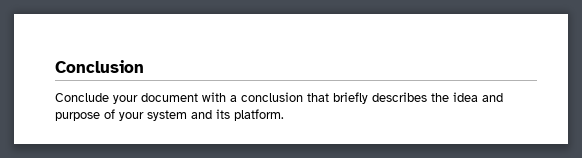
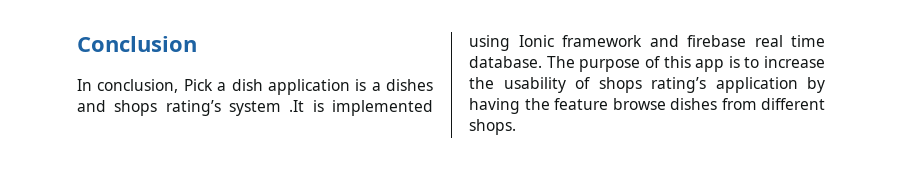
- Conclude your document with a conclusion that briefly describes the idea and purpose of your system and its platform.
+ In conclusion, Pick a dish application is a dishes and shops rating’s system .It is implemented using Ionic framework and firebase real time database. The purpose of this app is to increase the usability of shops rating’s application by having the feature browse dishes from different shops.

